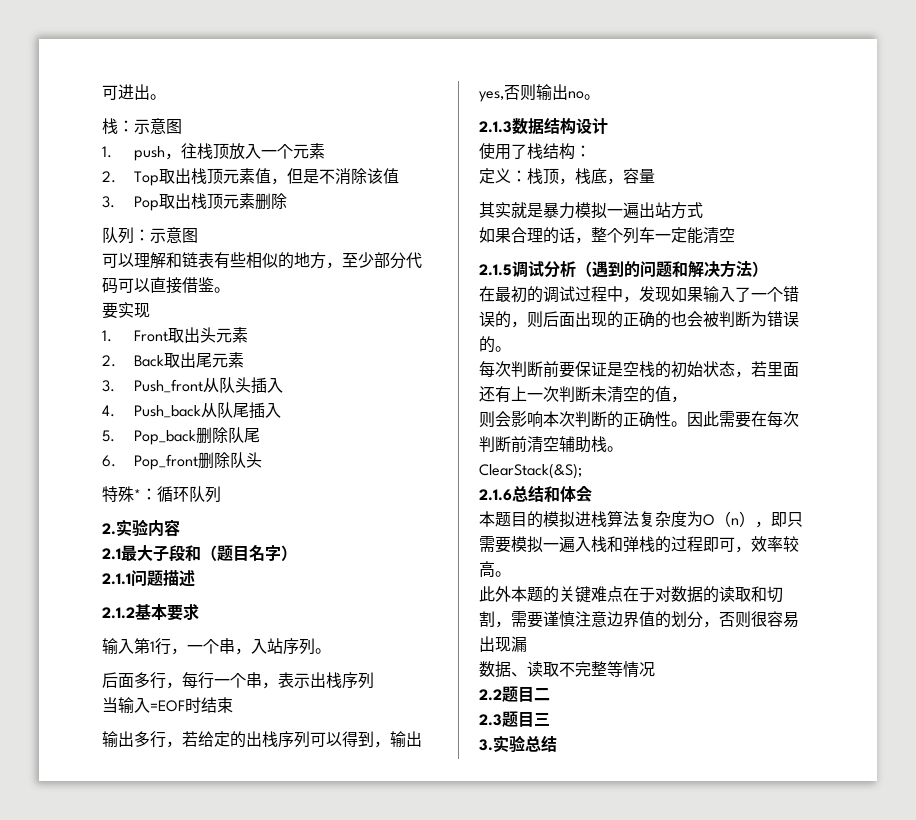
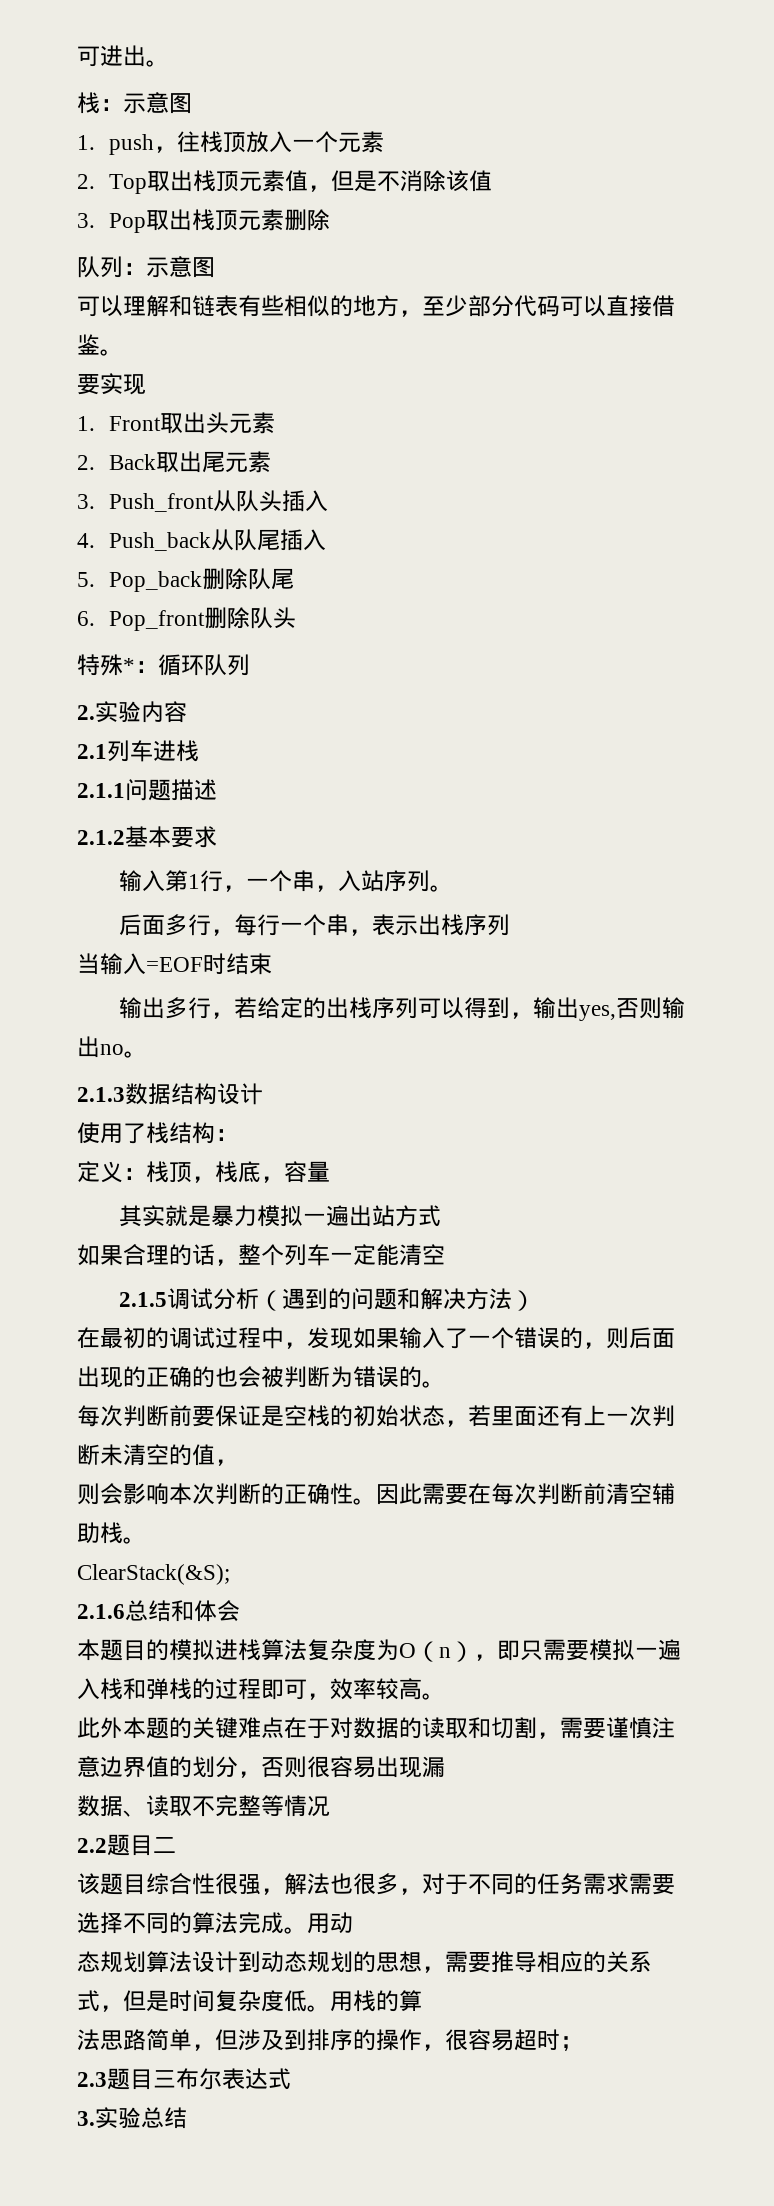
- 2.1最大子段和（题目名字）
+ 2.1列车进栈
+ 该题目综合性很强，解法也很多，对于不同的任务需求需要选择不同的算法完成。用动
+ 态规划算法设计到动态规划的思想，需要推导相应的关系式，但是时间复杂度低。用栈的算
+ 法思路简单，但涉及到排序的操作，很容易超时；
- 2.3题目三
+ 2.3题目三布尔表达式

